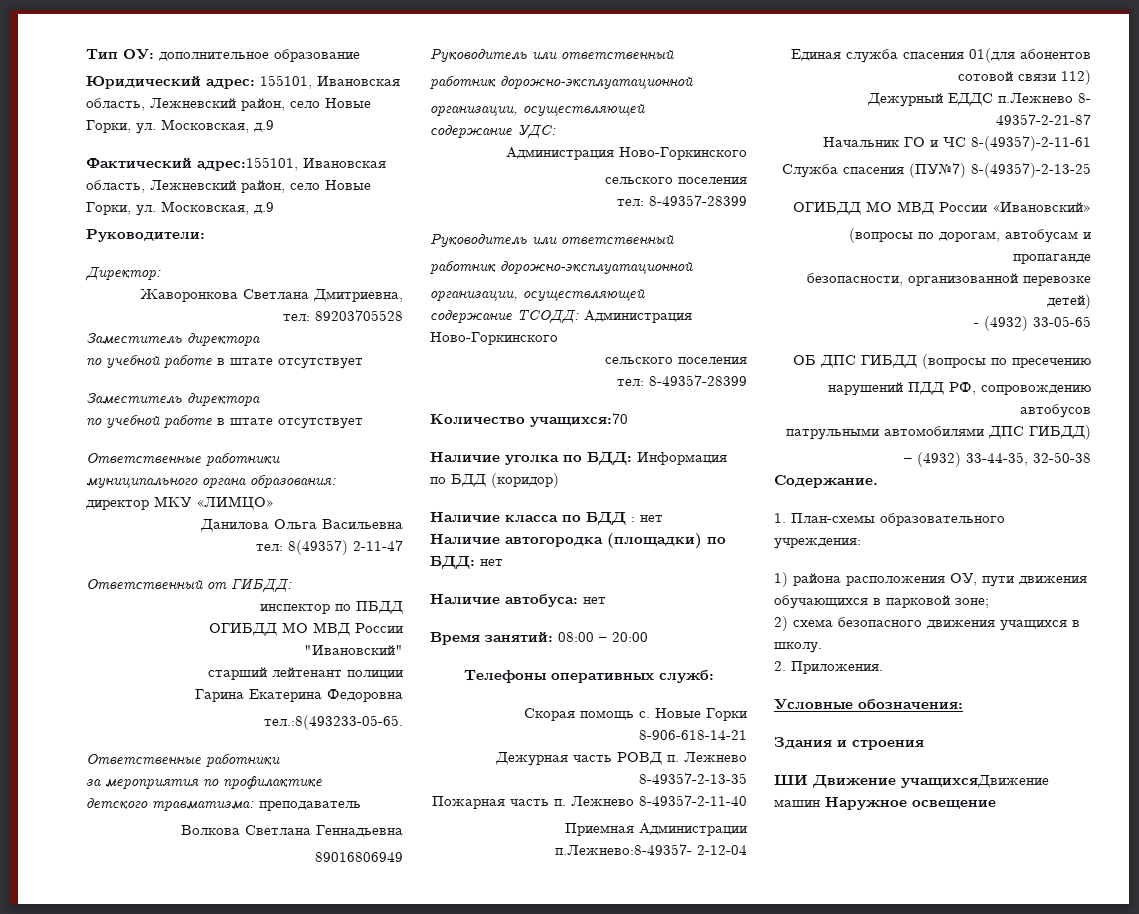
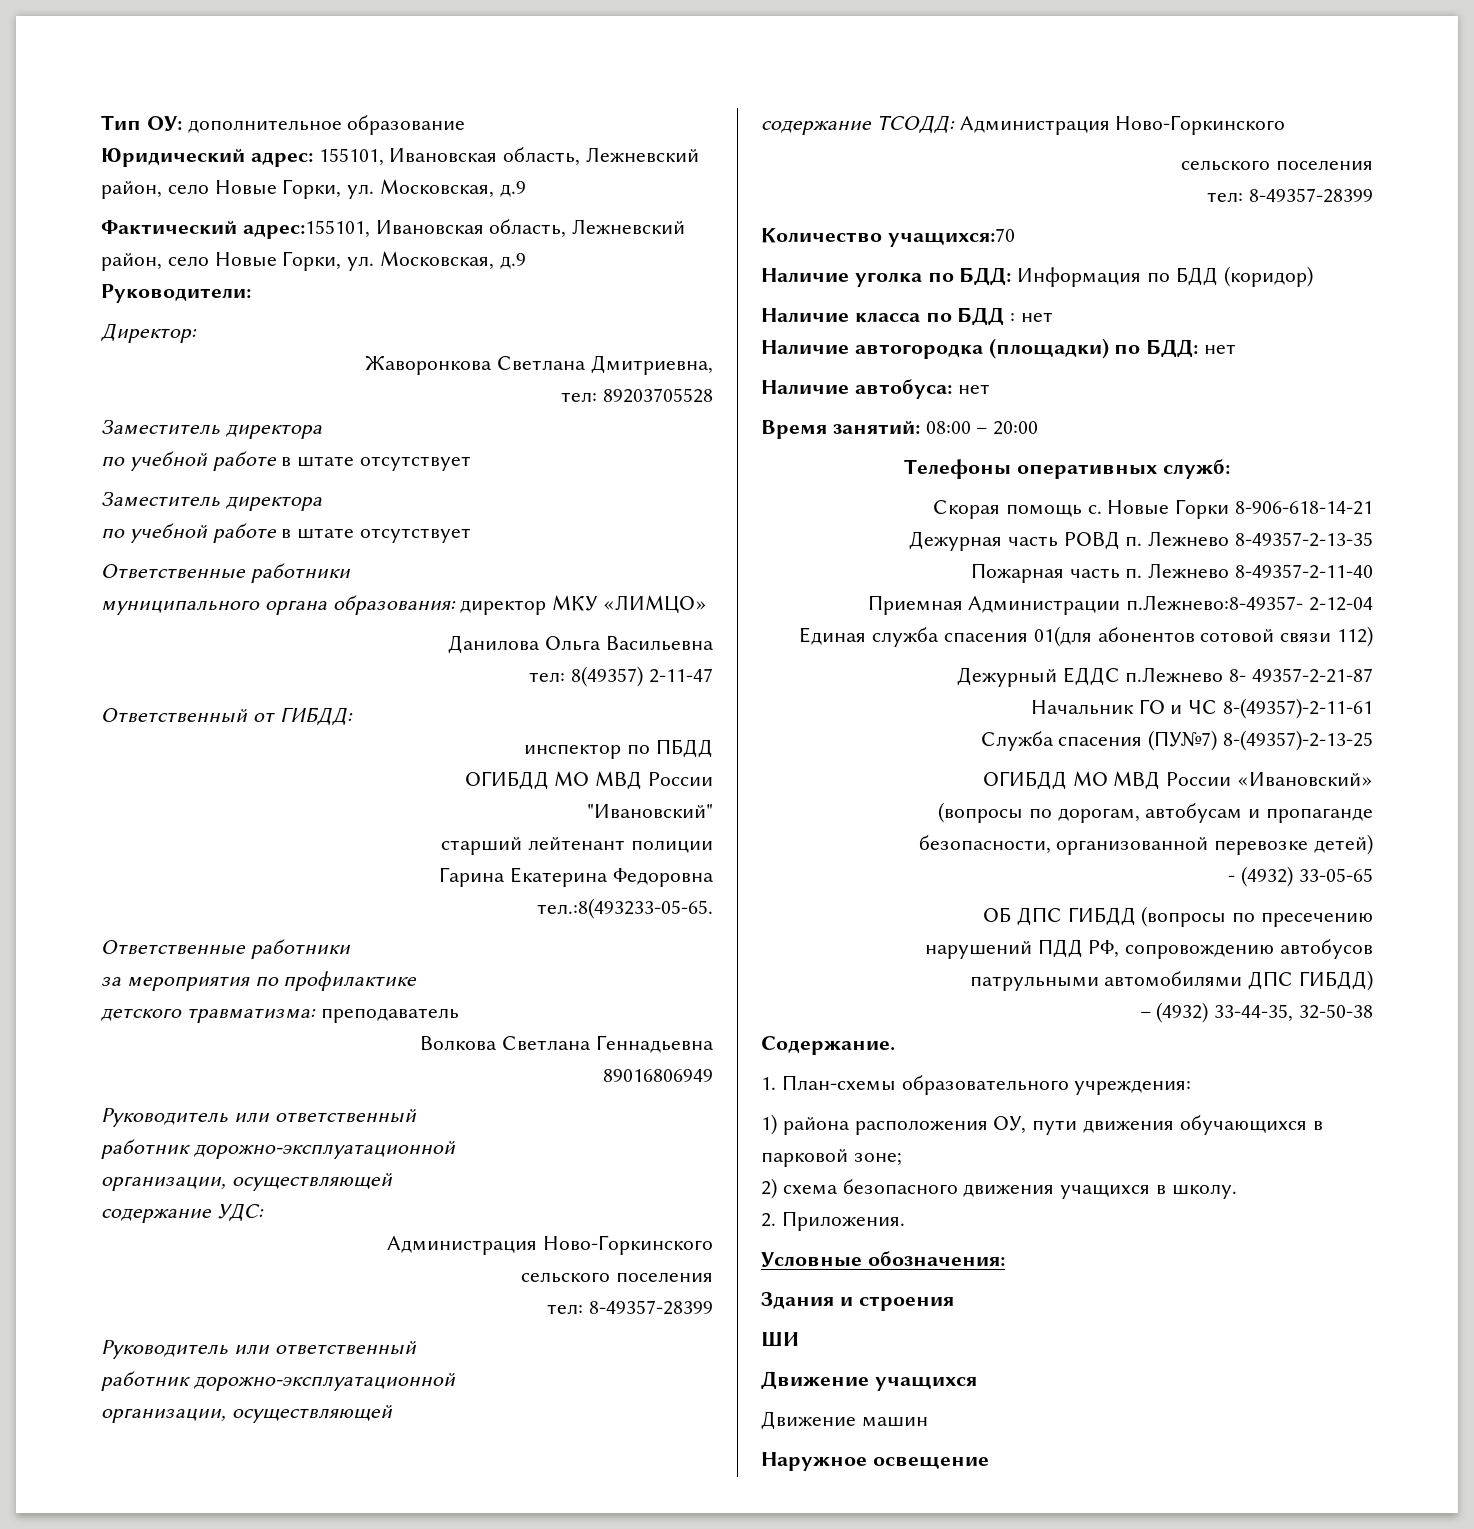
- ШИ Движение учащихсяДвижение машин Наружное освещение
+ ШИ
+ Движение учащихся
+ Движение машин
+ Наружное освещение

